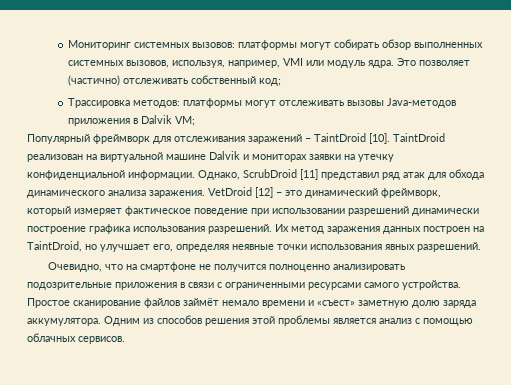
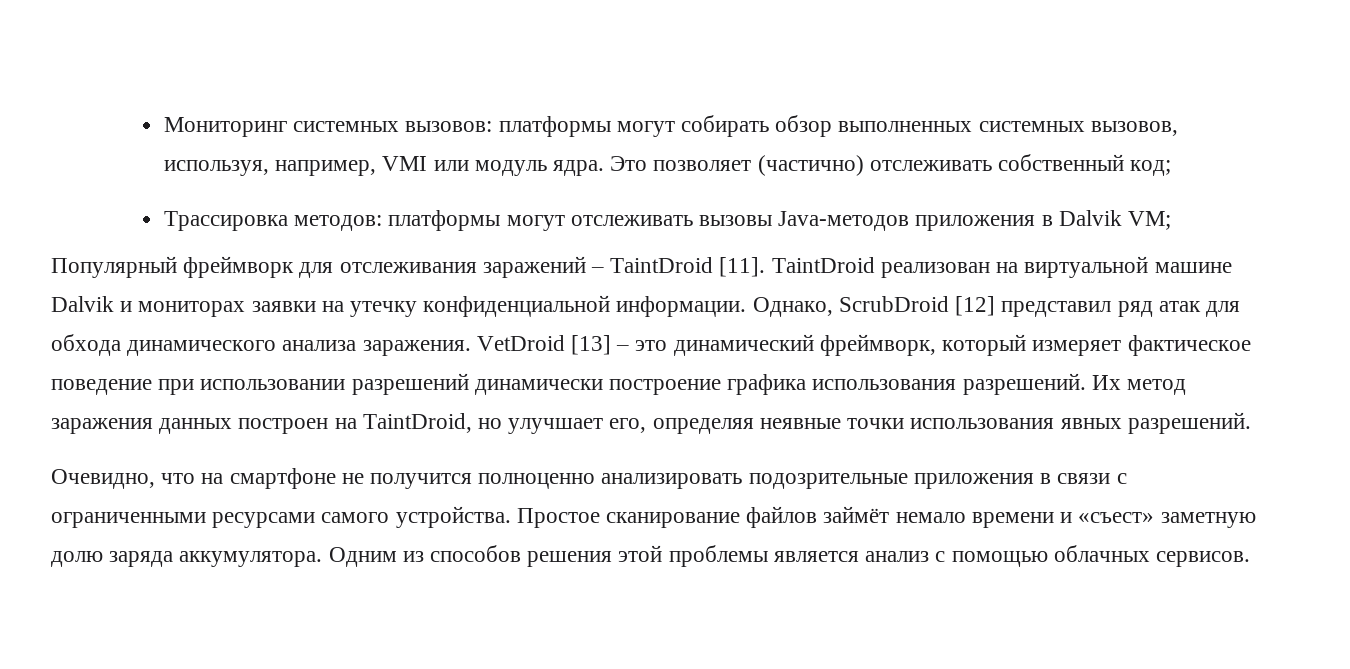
- Популярный фреймворк для отслеживания заражений – TaintDroid [10].
+ Популярный фреймворк для отслеживания заражений – TaintDroid [11].
- Однако, ScrubDroid [11] представил ряд атак для обхода динамического анализа заражения.
+ Однако, ScrubDroid [12] представил ряд атак для обхода динамического анализа заражения.
- VetDroid [12] – это динамический фреймворк, который измеряет фактическое поведение при использовании разрешений динамически построение графика использования разрешений.
+ VetDroid [13] – это динамический фреймворк, который измеряет фактическое поведение при использовании разрешений динамически построение графика использования разрешений.

